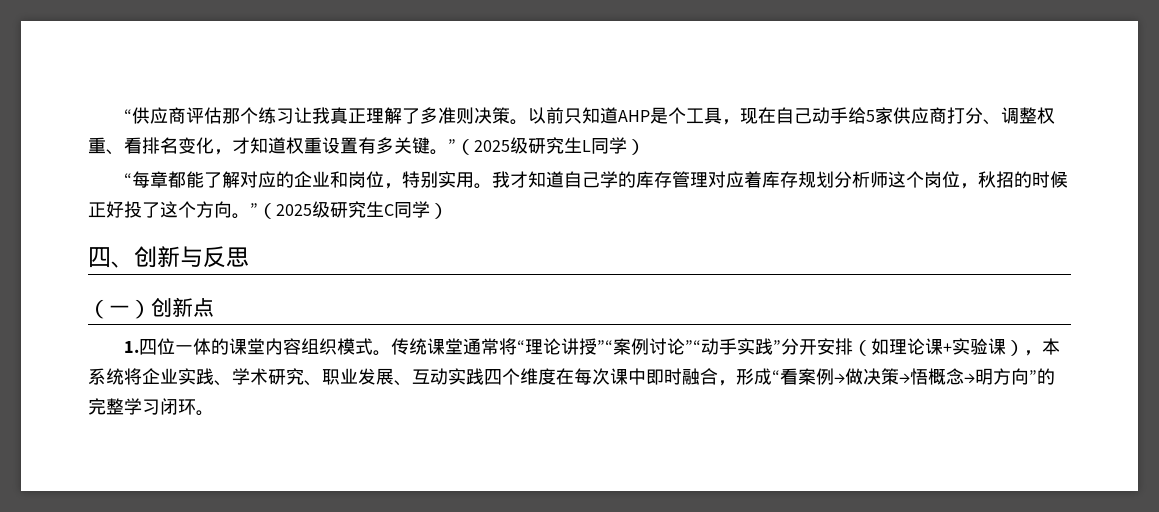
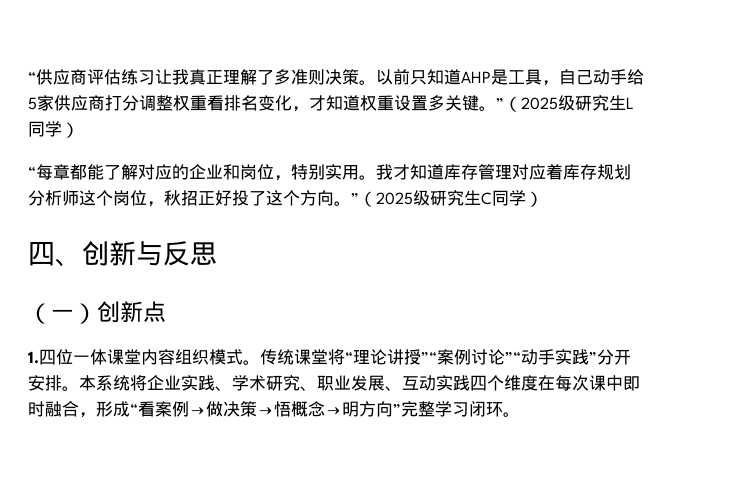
- “供应商评估那个练习让我真正理解了多准则决策。
+ “供应商评估练习让我真正理解了多准则决策。
- 以前只知道AHP是个工具，现在自己动手给5家供应商打分、调整权重、看排名变化，才知道权重设置有多关键。”（2025级研究生L同学）
+ 以前只知道AHP是工具，自己动手给5家供应商打分调整权重看排名变化，才知道权重设置多关键。”（2025级研究生L同学）
- 我才知道自己学的库存管理对应着库存规划分析师这个岗位，秋招的时候正好投了这个方向。”（2025级研究生C同学）
+ 我才知道库存管理对应着库存规划分析师这个岗位，秋招正好投了这个方向。”（2025级研究生C同学）
- 1.四位一体的课堂内容组织模式。
+ 1.四位一体课堂内容组织模式。
- 传统课堂通常将“理论讲授”“案例讨论”“动手实践”分开安排（如理论课+实验课），本系统将企业实践、学术研究、职业发展、互动实践四个维度在每次课中即时融合，形成“看案例→做决策→悟概念→明方向”的完整学习闭环。
+ 传统课堂将“理论讲授”“案例讨论”“动手实践”分开安排。本系统将企业实践、学术研究、职业发展、互动实践四个维度在每次课中即时融合，形成“看案例→做决策→悟概念→明方向”完整学习闭环。

